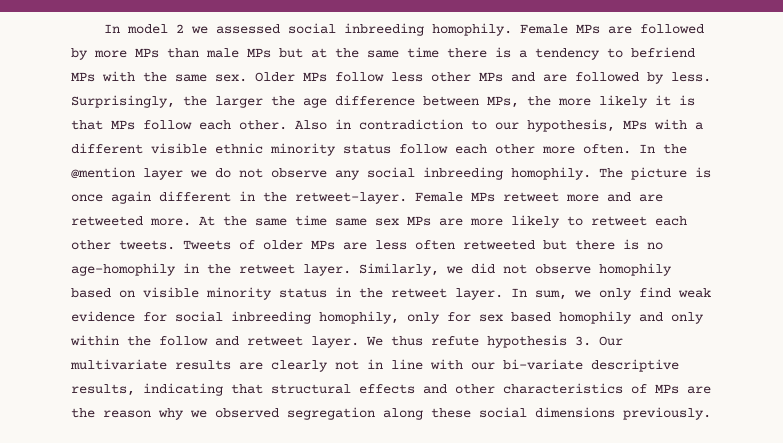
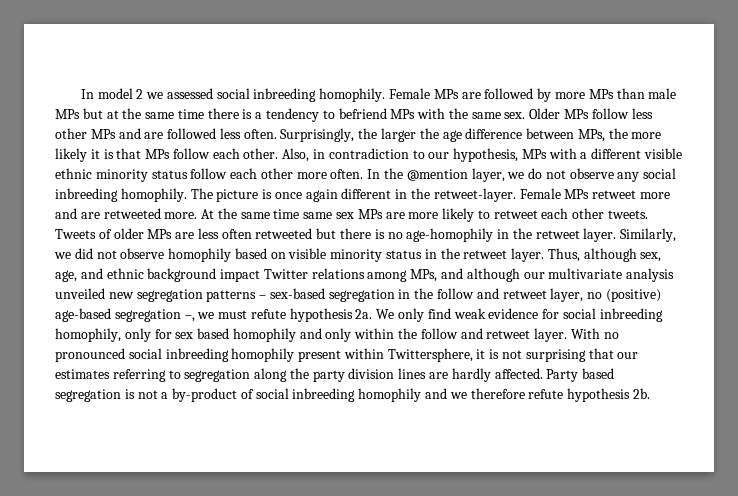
- Older MPs follow less other MPs and are followed by less.
+ Older MPs follow less other MPs and are followed less often.
- Also in contradiction to our hypothesis, MPs with a different visible ethnic minority status follow each other more often.
+ Also, in contradiction to our hypothesis, MPs with a different visible ethnic minority status follow each other more often.
- In the @mention layer we do not observe any social inbreeding homophily.
+ In the @mention layer, we do not observe any social inbreeding homophily.
- In sum, we only find weak evidence for social inbreeding homophily, only for sex based homophily and only within the follow and retweet layer.
+ Thus, although sex, age, and ethnic background impact Twitter relations among MPs, and although our multivariate analysis unveiled new segregation patterns – sex-based segregation in the follow and retweet layer, no (positive) age-based segregation –, we must refute hypothesis 2a. We only find weak evidence for social inbreeding homophily, only for sex based homophily and only within the follow and retweet layer.
- We thus refute hypothesis 3. Our multivariate results are clearly not in line with our bi-variate descriptive results, indicating that structural effects and other characteristics of MPs are the reason why we observed segregation along these social dimensions previously.
+ With no pronounced social inbreeding homophily present within Twittersphere, it is not surprising that our estimates referring to segregation along the party division lines are hardly affected. Party based segregation is not a by-product of social inbreeding homophily and we therefore refute hypothesis 2b.

